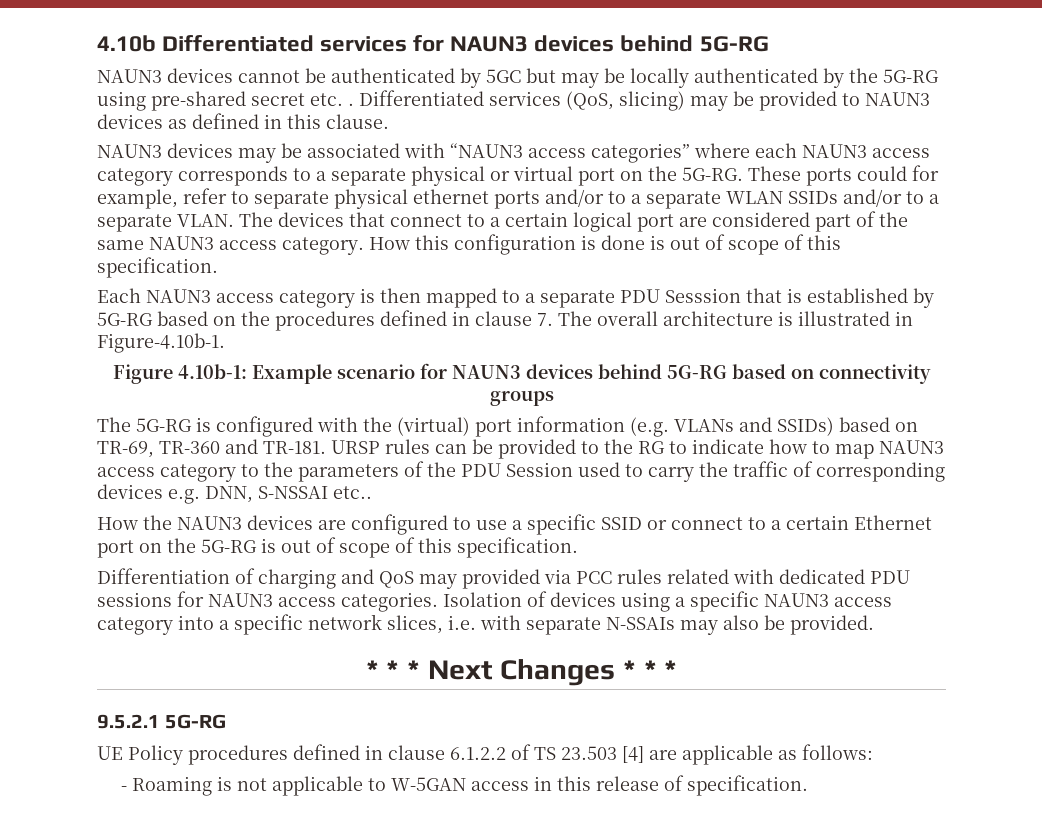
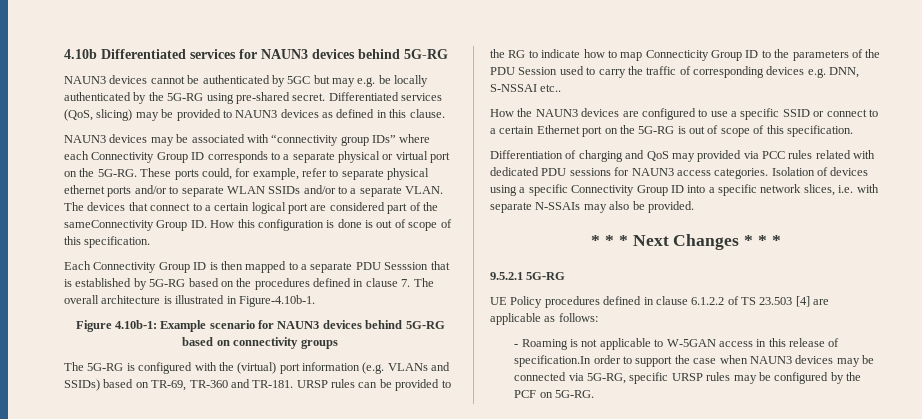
- NAUN3 devices cannot be authenticated by 5GC but may be locally authenticated by the 5G-RG using pre-shared secret etc. .
+ NAUN3 devices cannot be authenticated by 5GC but may e.g. be locally authenticated by the 5G-RG using pre-shared secret.
- NAUN3 devices may be associated with “NAUN3 access categories” where each NAUN3 access category corresponds to a separate physical or virtual port on the 5G-RG.
+ NAUN3 devices may be associated with “connectivity group IDs” where each Connectivity Group ID corresponds to a separate physical or virtual port on the 5G-RG.
- These ports could for example, refer to separate physical ethernet ports and/or to a separate WLAN SSIDs and/or to a separate VLAN.
+ These ports could, for example, refer to separate physical ethernet ports and/or to separate WLAN SSIDs and/or to a separate VLAN.
- The devices that connect to a certain logical port are considered part of the same NAUN3 access category. How this configuration is done is out of scope of this specification.
+ The devices that connect to a certain logical port are considered part of the sameConnectivity Group ID. How this configuration is done is out of scope of this specification.
- Each NAUN3 access category is then mapped to a separate PDU Sesssion that is established by 5G-RG based on the procedures defined in clause 7. The overall architecture is illustrated in Figure-4.10b-1.
+ Each Connectivity Group ID is then mapped to a separate PDU Sesssion that is established by 5G-RG based on the procedures defined in clause 7. The overall architecture is illustrated in Figure-4.10b-1.
- URSP rules can be provided to the RG to indicate how to map NAUN3 access category to the parameters of the PDU Session used to carry the traffic of corresponding devices e.g. DNN, S-NSSAI etc..
+ URSP rules can be provided to the RG to indicate how to map Connecticity Group ID to the parameters of the PDU Session used to carry the traffic of corresponding devices e.g. DNN, S-NSSAI etc..
- Isolation of devices using a specific NAUN3 access category into a specific network slices, i.e. with separate N-SSAIs may also be provided.
+ Isolation of devices using a specific Connectivity Group ID into a specific network slices, i.e. with separate N-SSAIs may also be provided.
- - Roaming is not applicable to W-5GAN access in this release of specification.
+ - Roaming is not applicable to W-5GAN access in this release of specification.In order to support the case when NAUN3 devices may be connected via 5G-RG, specific URSP rules may be configured by the PCF on 5G-RG.

